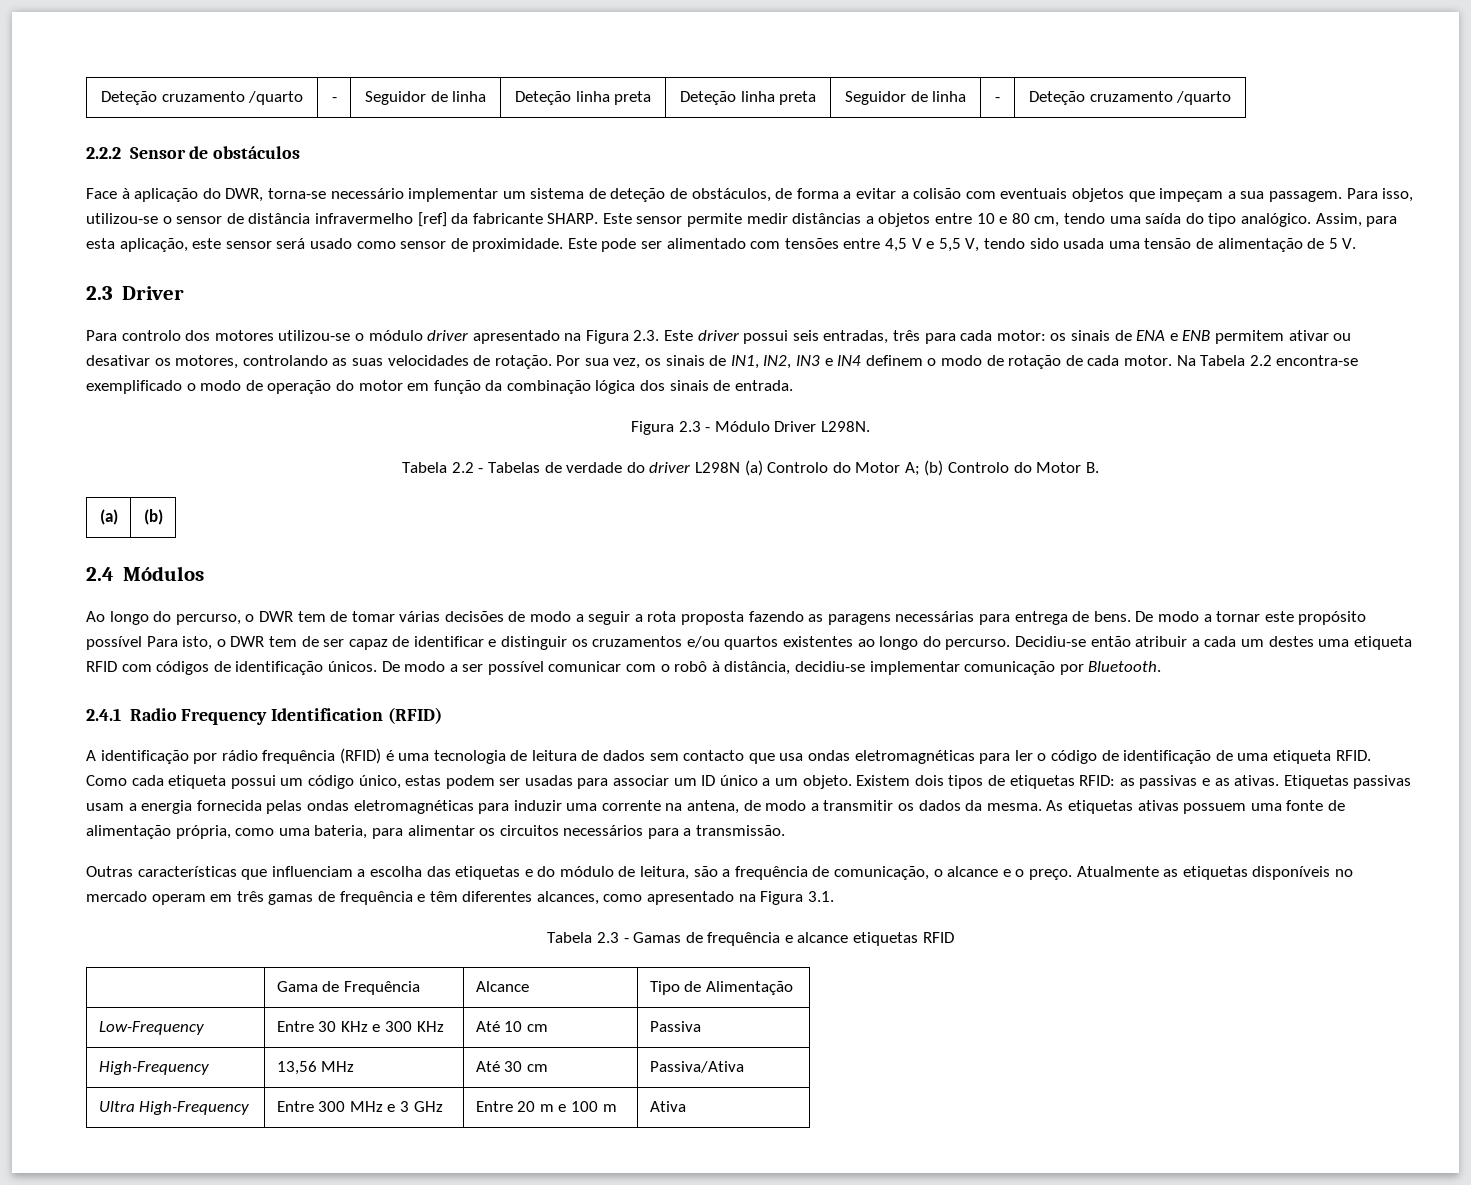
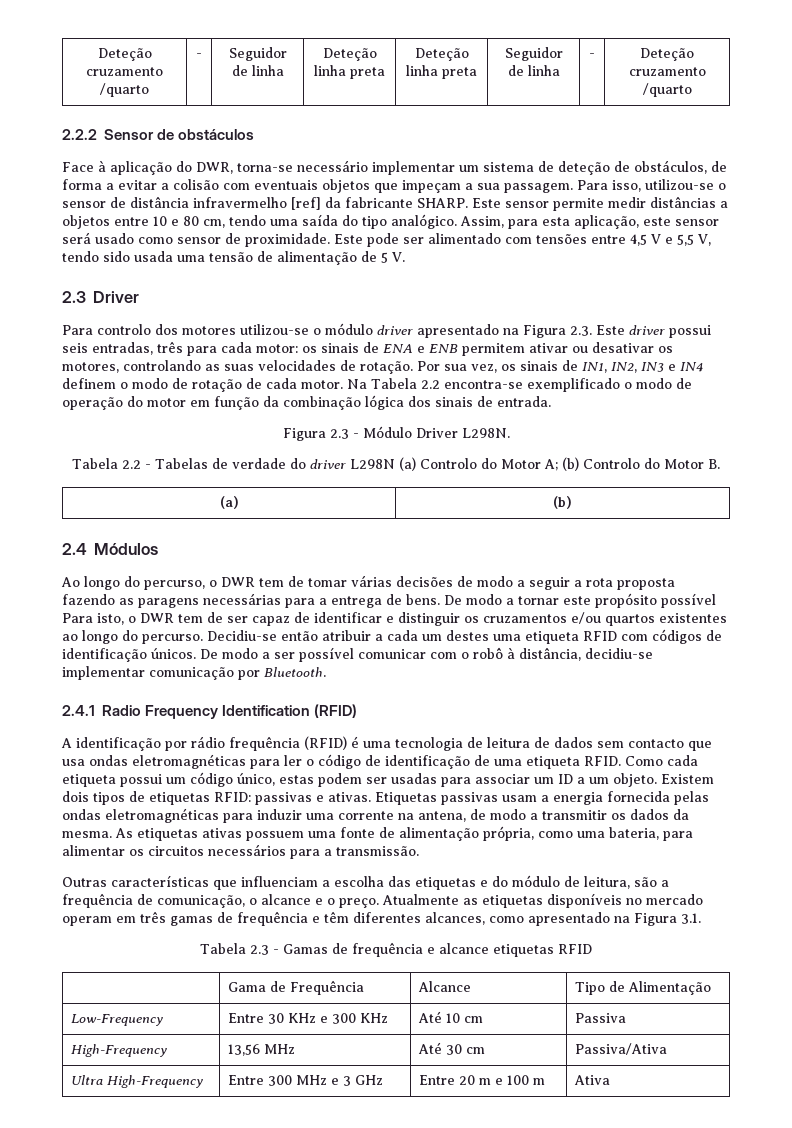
- Ao longo do percurso, o DWR tem de tomar várias decisões de modo a seguir a rota proposta fazendo as paragens necessárias para entrega de bens.
+ Ao longo do percurso, o DWR tem de tomar várias decisões de modo a seguir a rota proposta fazendo as paragens necessárias para a entrega de bens.
- Como cada etiqueta possui um código único, estas podem ser usadas para associar um ID único a um objeto.
+ Como cada etiqueta possui um código único, estas podem ser usadas para associar um ID a um objeto.
- Existem dois tipos de etiquetas RFID: as passivas e as ativas.
+ Existem dois tipos de etiquetas RFID: passivas e ativas.

